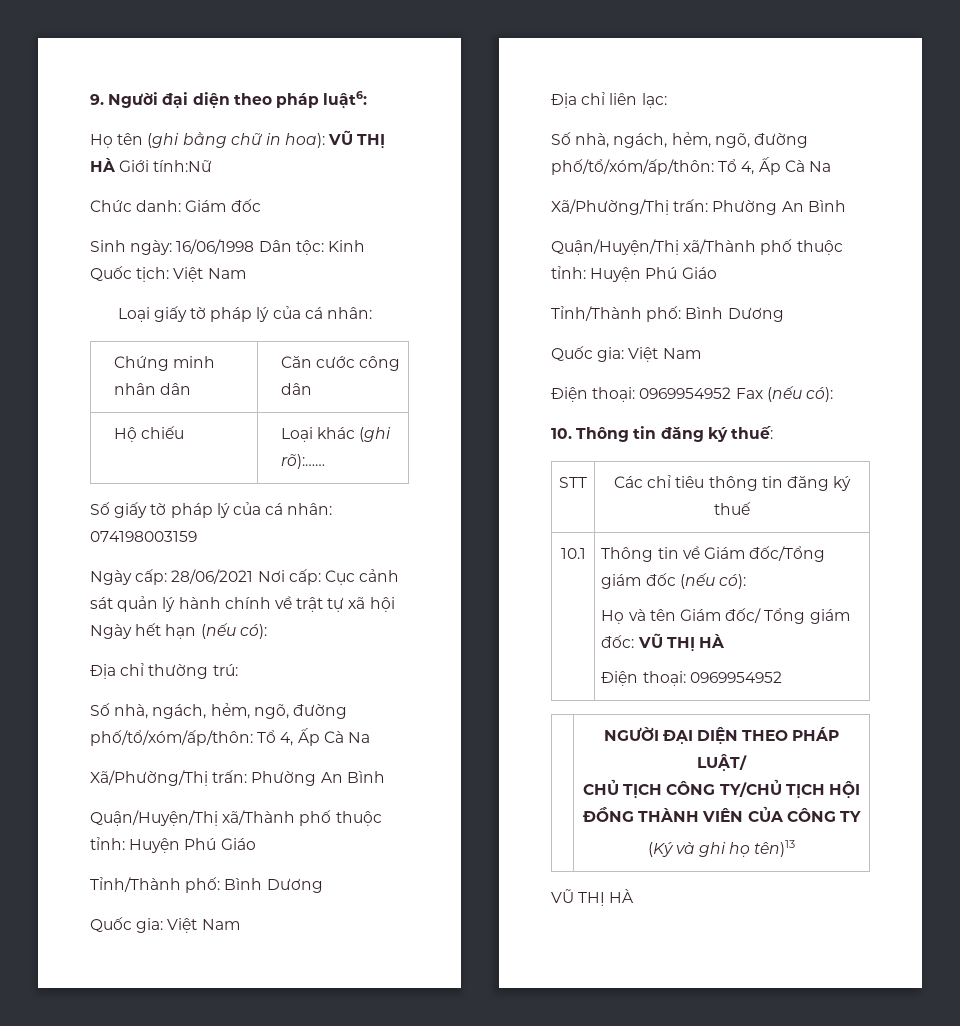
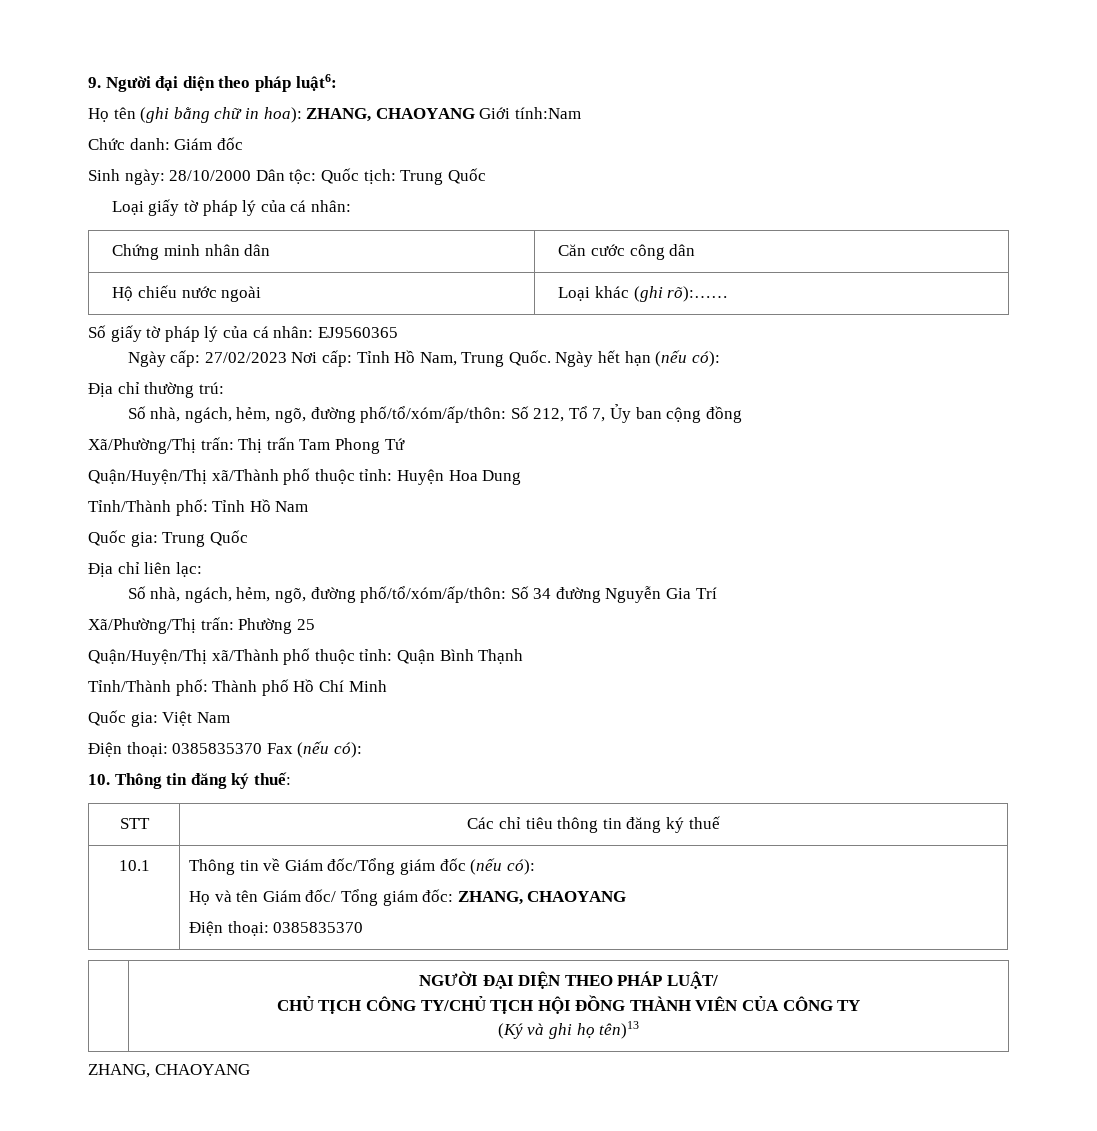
- Họ tên (ghi bằng chữ in hoa): VŨ THỊ HÀ Giới tính:Nữ
+ Họ tên (ghi bằng chữ in hoa): ZHANG, CHAOYANG Giới tính:Nam
- Sinh ngày: 16/06/1998 Dân tộc: Kinh Quốc tịch: Việt Nam
+ Sinh ngày: 28/10/2000 Dân tộc: Quốc tịch: Trung Quốc
- Hộ chiếu | Loại khác (ghi rõ):……
+ Hộ chiếu nước ngoài | Loại khác (ghi rõ):……
- Số giấy tờ pháp lý của cá nhân: 074198003159
+ Số giấy tờ pháp lý của cá nhân: EJ9560365
- Ngày cấp: 28/06/2021 Nơi cấp: Cục cảnh sát quản lý hành chính về trật tự xã hội Ngày hết hạn (nếu có):
+ Ngày cấp: 27/02/2023 Nơi cấp: Tỉnh Hồ Nam, Trung Quốc. Ngày hết hạn (nếu có):
  Địa chỉ thường trú:
- Số nhà, ngách, hẻm, ngõ, đường phố/tổ/xóm/ấp/thôn: Tổ 4, Ấp Cà Na
- Xã/Phường/Thị trấn: Phường An Bình
- Quận/Huyện/Thị xã/Thành phố thuộc tỉnh: Huyện Phú Giáo
- Tỉnh/Thành phố: Bình Dương
- Quốc gia: Việt Nam
+ Số nhà, ngách, hẻm, ngõ, đường phố/tổ/xóm/ấp/thôn: Số 212, Tổ 7, Ủy ban cộng đồng
+ Xã/Phường/Thị trấn: Thị trấn Tam Phong Tứ
+ Quận/Huyện/Thị xã/Thành phố thuộc tỉnh: Huyện Hoa Dung
+ Tỉnh/Thành phố: Tỉnh Hồ Nam
+ Quốc gia: Trung Quốc
  Địa chỉ liên lạc:
- Số nhà, ngách, hẻm, ngõ, đường phố/tổ/xóm/ấp/thôn: Tổ 4, Ấp Cà Na
- Xã/Phường/Thị trấn: Phường An Bình
- Quận/Huyện/Thị xã/Thành phố thuộc tỉnh: Huyện Phú Giáo
- Tỉnh/Thành phố: Bình Dương
+ Số nhà, ngách, hẻm, ngõ, đường phố/tổ/xóm/ấp/thôn: Số 34 đường Nguyễn Gia Trí
+ Xã/Phường/Thị trấn: Phường 25
+ Quận/Huyện/Thị xã/Thành phố thuộc tỉnh: Quận Bình Thạnh
+ Tỉnh/Thành phố: Thành phố Hồ Chí Minh
- Điện thoại: 0969954952 Fax (nếu có):
+ Điện thoại: 0385835370 Fax (nếu có):
  10.1 | Thông tin về Giám đốc/Tổng giám đốc (nếu có):
- Họ và tên Giám đốc/ Tổng giám đốc: VŨ THỊ HÀ
- Điện thoại: 0969954952
+ Họ và tên Giám đốc/ Tổng giám đốc: ZHANG, CHAOYANG
+ Điện thoại: 0385835370
  | NGƯỜI ĐẠI DIỆN THEO PHÁP LUẬT/
  CHỦ TỊCH CÔNG TY/CHỦ TỊCH HỘI ĐỒNG THÀNH VIÊN CỦA CÔNG TY
  (Ký và ghi họ tên)13
- VŨ THỊ HÀ
+ ZHANG, CHAOYANG

